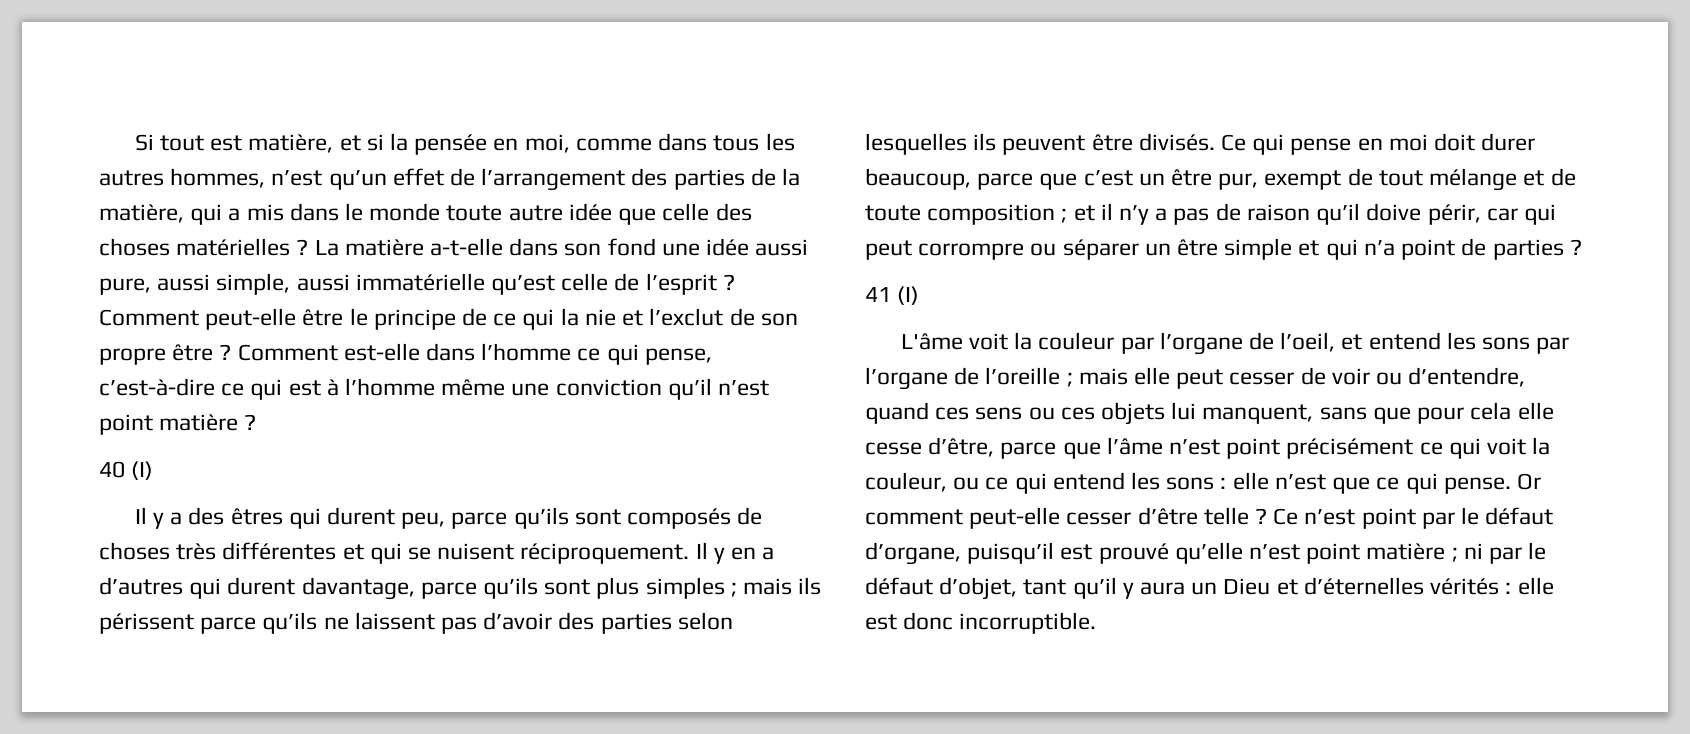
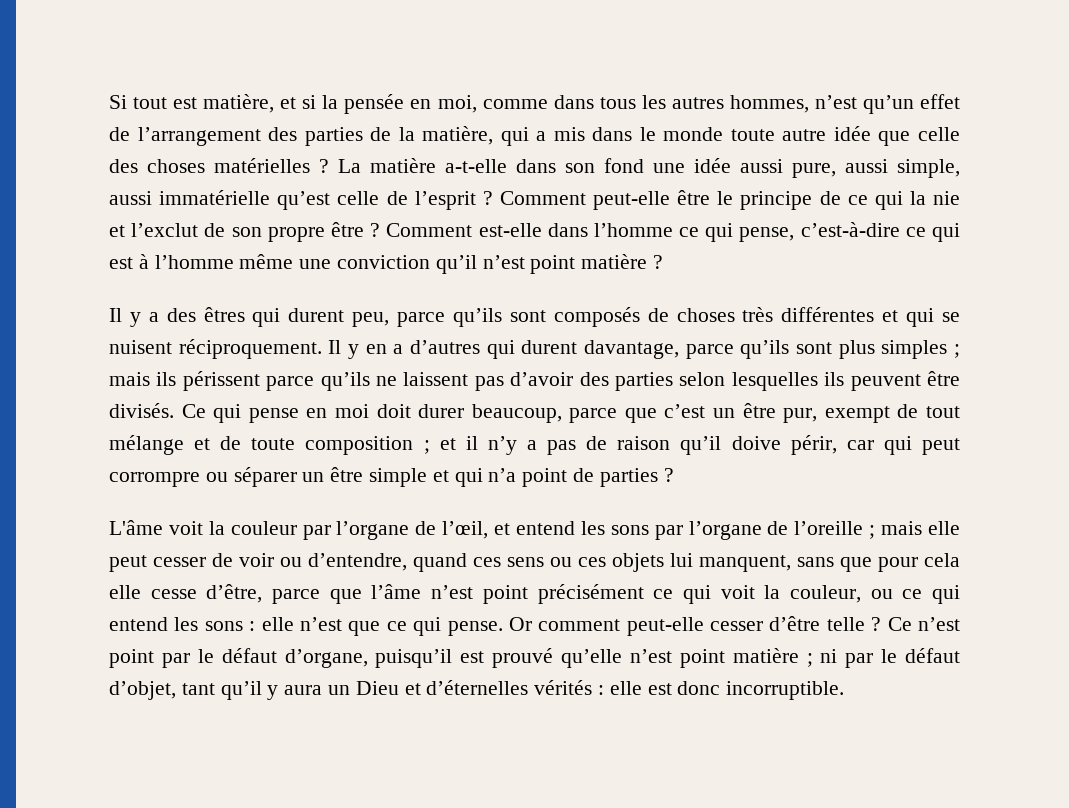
- 40 (I)
- 41 (I)
- L'âme voit la couleur par l’organe de l’oeil, et entend les sons par l’organe de l’oreille ;
+ L'âme voit la couleur par l’organe de l’œil, et entend les sons par l’organe de l’oreille ;

